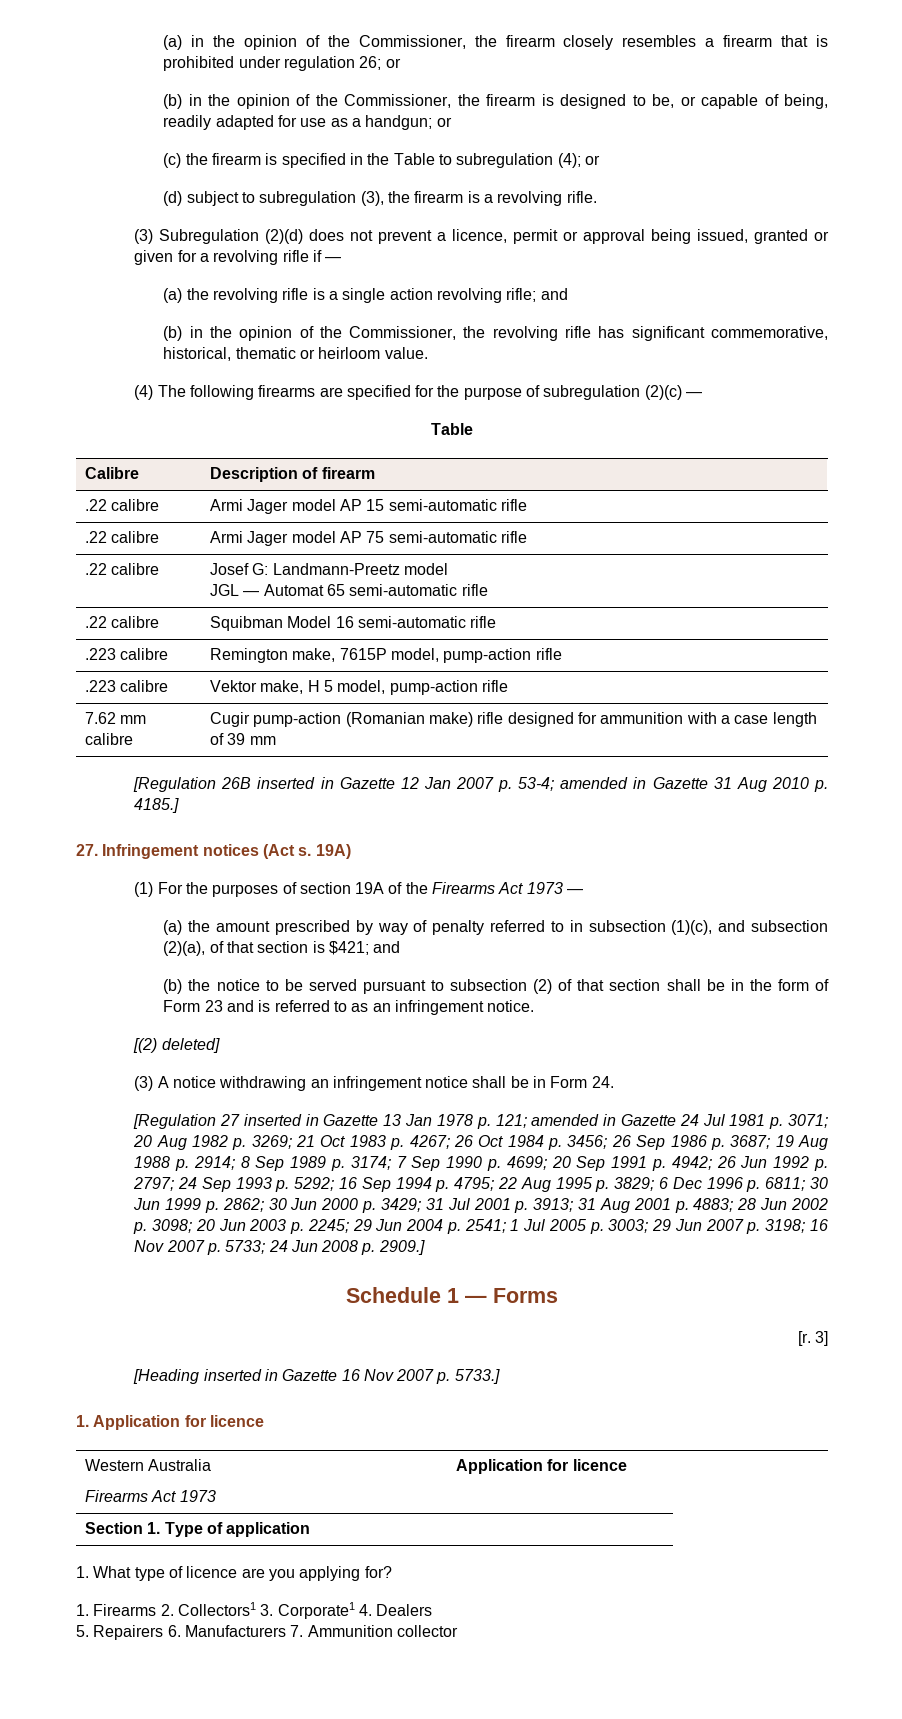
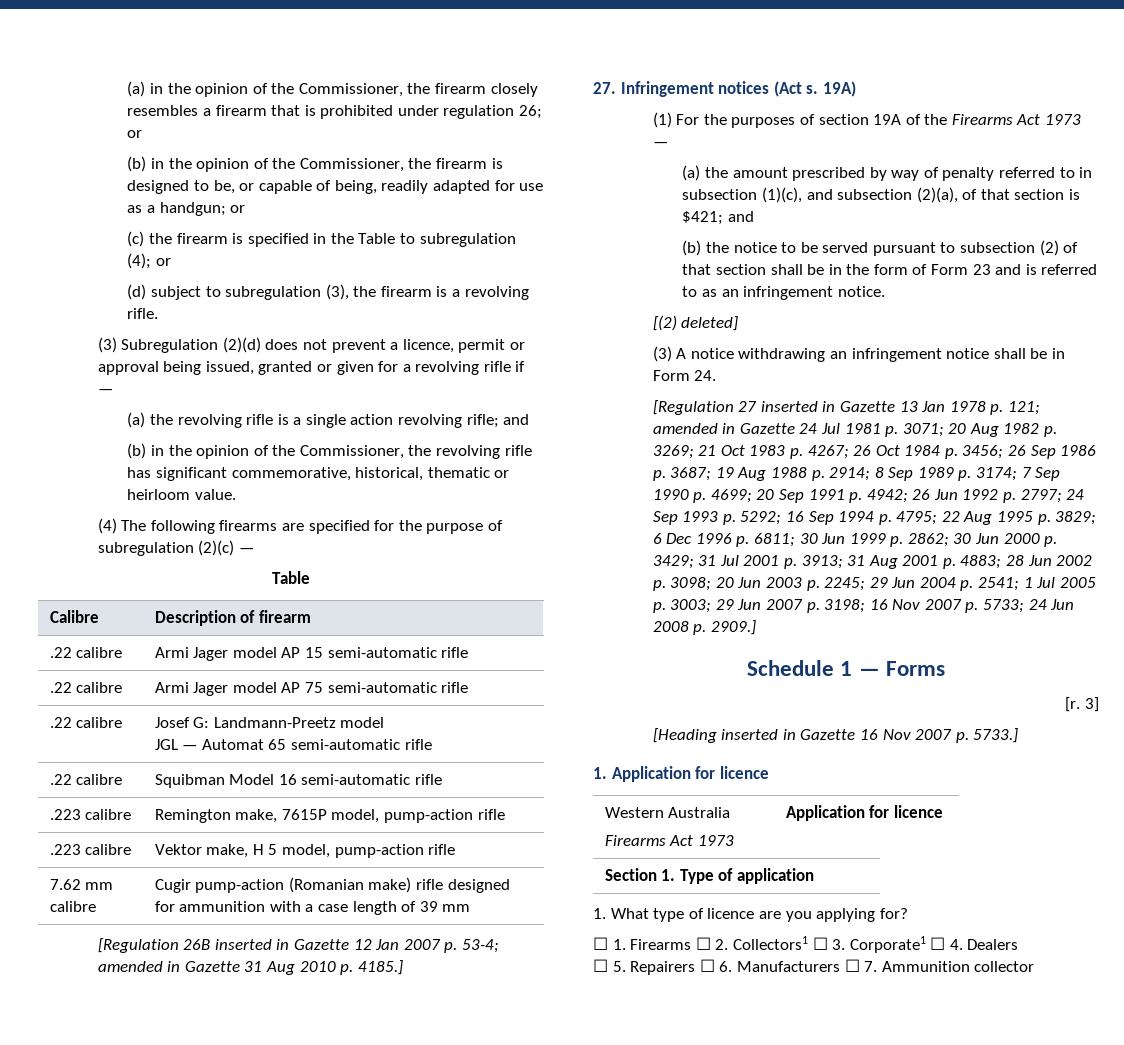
- 1. Firearms 2. Collectors1 3. Corporate1 4. Dealers
+ ☐ 1. Firearms ☐ 2. Collectors1 ☐ 3. Corporate1 ☐ 4. Dealers
- 5. Repairers 6. Manufacturers 7. Ammunition collector
+ ☐ 5. Repairers ☐ 6. Manufacturers ☐ 7. Ammunition collector

